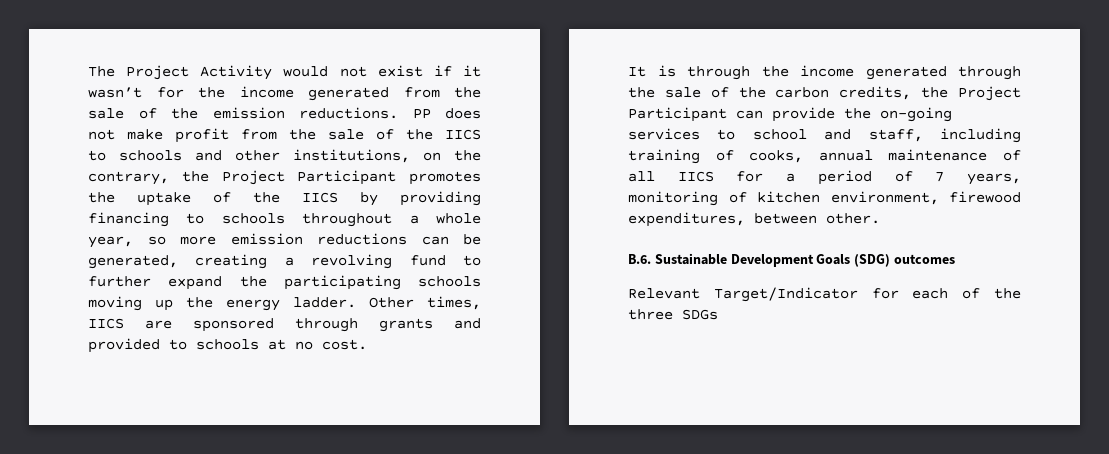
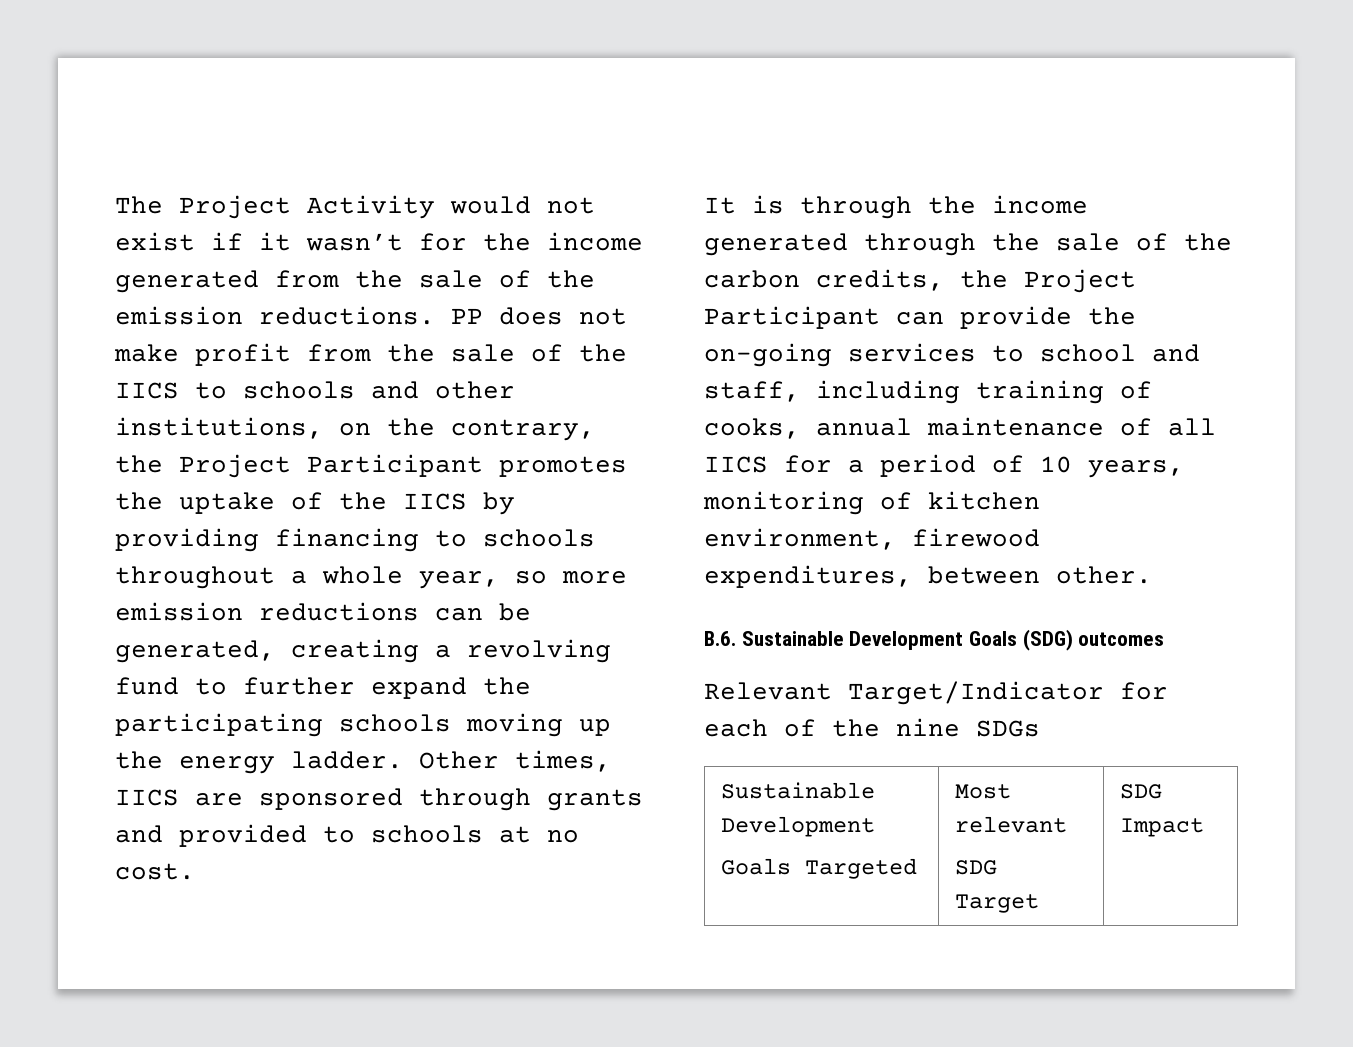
- It is through the income generated through the sale of the carbon credits, the Project Participant can provide the on-going services to school and staff, including training of cooks, annual maintenance of all IICS for a period of 7 years, monitoring of kitchen environment, firewood expenditures, between other.
+ It is through the income generated through the sale of the carbon credits, the Project Participant can provide the on-going services to school and staff, including training of cooks, annual maintenance of all IICS for a period of 10 years, monitoring of kitchen environment, firewood expenditures, between other.
- Relevant Target/Indicator for each of the three SDGs
+ Relevant Target/Indicator for each of the nine SDGs
+ Sustainable Development
+ Goals Targeted | Most relevant
+ SDG Target | SDG Impact

